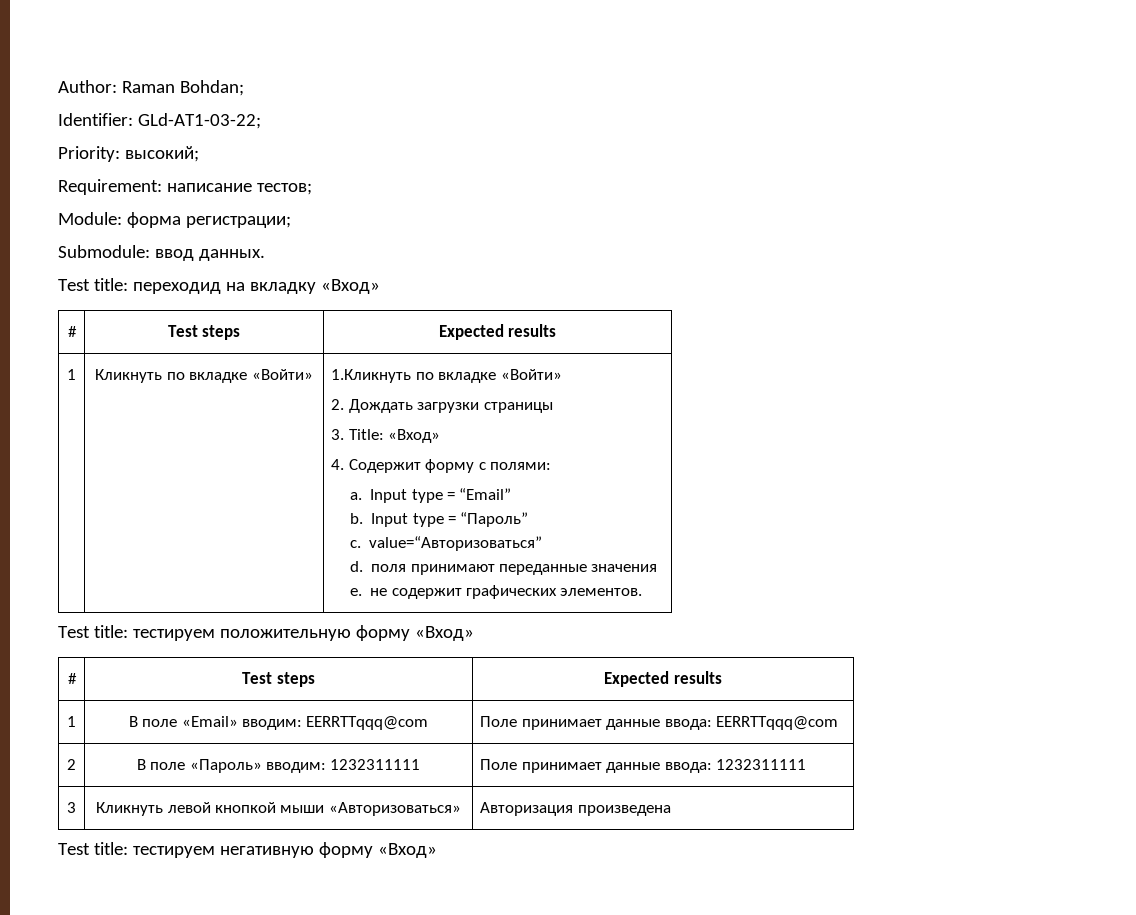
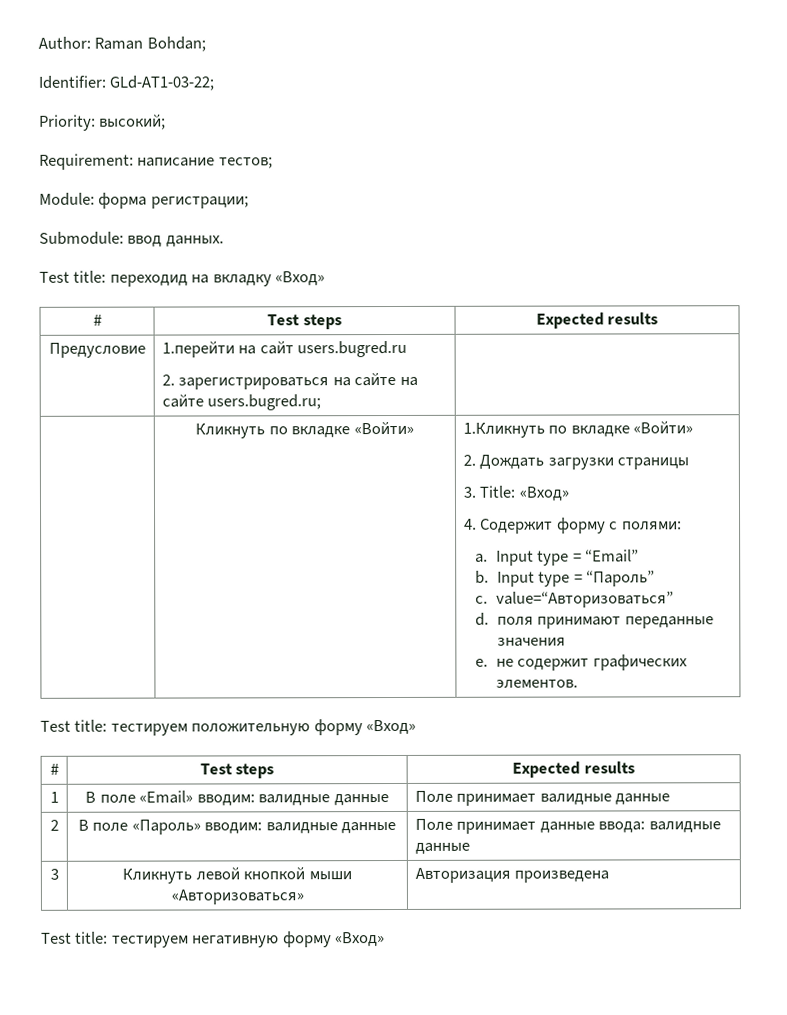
  Test title: переходид на вкладку «Вход»
  # | Test steps | Expected results
- 1
+ Предусловие | 1.перейти на сайт users.bugred.ru
+ 2. зарегистрироваться на сайте на сайте users.bugred.ru;
- 1 | В поле «Email» вводим: EERRTTqqq@com | Поле принимает данные ввода: EERRTTqqq@com
+ 1 | В поле «Email» вводим: валидные данные | Поле принимает валидные данные
- 2 | В поле «Пароль» вводим: 1232311111 | Поле принимает данные ввода: 1232311111
+ 2 | В поле «Пароль» вводим: валидные данные | Поле принимает данные ввода: валидные данные

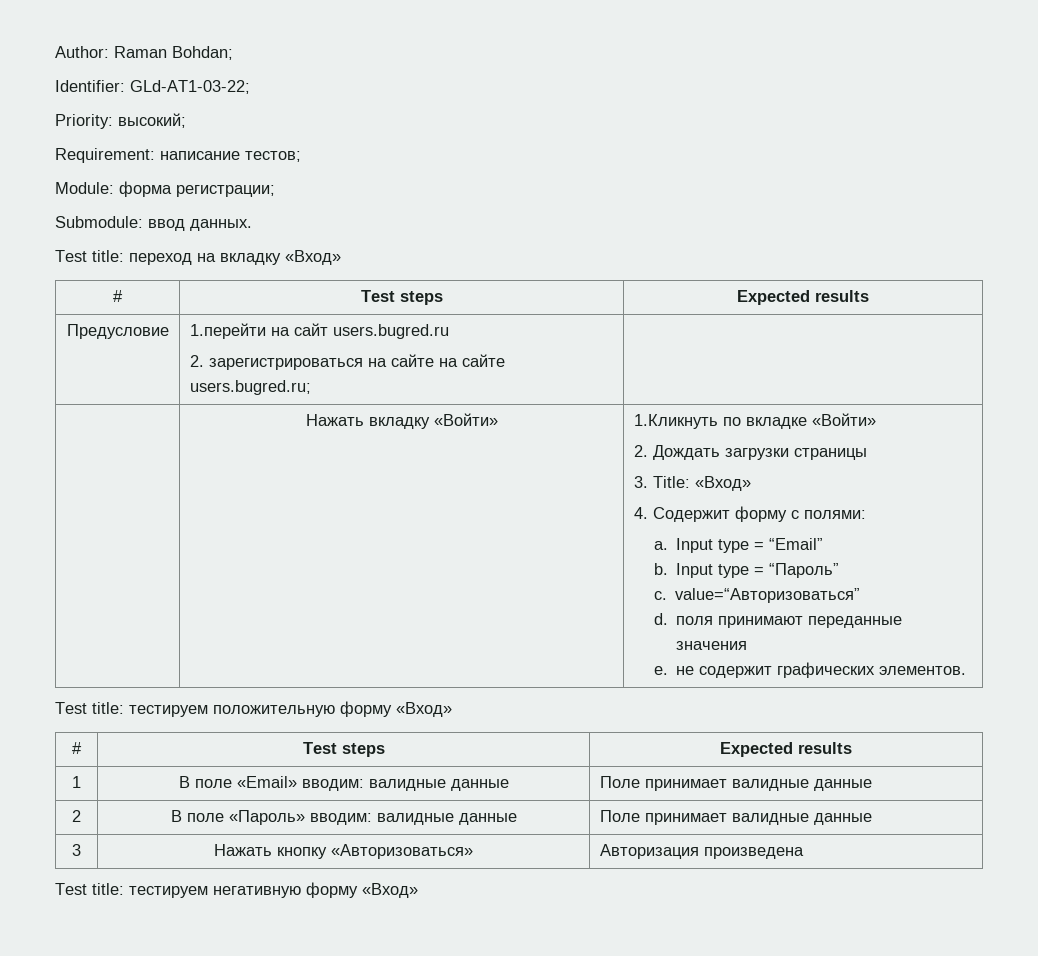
- Test title: переходид на вкладку «Вход»
+ Test title: переход на вкладку «Вход»
- Кликнуть по вкладке «Войти»
+ Нажать вкладку «Войти»
- 2 | В поле «Пароль» вводим: валидные данные | Поле принимает данные ввода: валидные данные
+ 2 | В поле «Пароль» вводим: валидные данные | Поле принимает валидные данные
- 3 | Кликнуть левой кнопкой мыши «Авторизоваться» | Авторизация произведена
+ 3 | Нажать кнопку «Авторизоваться» | Авторизация произведена

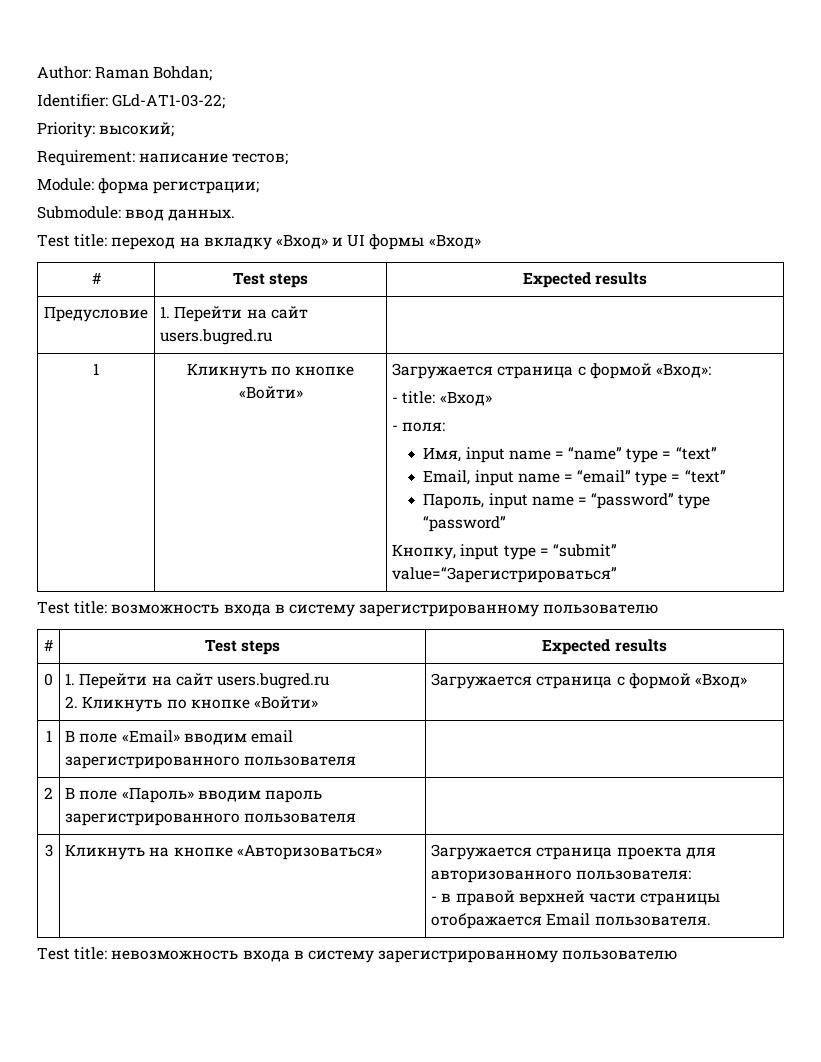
- Test title: переход на вкладку «Вход»
+ Test title: переход на вкладку «Вход» и UI формы «Вход»
- Предусловие | 1.перейти на сайт users.bugred.ru
- 2. зарегистрироваться на сайте на сайте users.bugred.ru; |
- | Нажать вкладку «Войти» | 1.Кликнуть по вкладке «Войти»
- 2. Дождать загрузки страницы
- 3. Title: «Вход»
- 4. Содержит форму с полями:
- a. Input type = “Email”
- b. Input type = “Пароль”
- c. value=“Авторизоваться”
- d. поля принимают переданные значения
- e. не содержит графических элементов.
- Test title: тестируем положительную форму «Вход»
+ Предусловие | 1. Перейти на сайт users.bugred.ru |
+ 1 | Кликнуть по кнопке «Войти» | Загружается страница с формой «Вход»:
+ - title: «Вход»
+ - поля:
+ Имя, input name = “name” type = “text”
+ Email, input name = “email” type = “text”
+ Пароль, input name = “password” type “password”
+ Кнопку, input type = “submit” value=“Зарегистрироваться”
+ Test title: возможность входа в систему зарегистрированному пользователю
  # | Test steps | Expected results
- 1 | В поле «Email» вводим: валидные данные | Поле принимает валидные данные
- 2 | В поле «Пароль» вводим: валидные данные | Поле принимает валидные данные
- 3 | Нажать кнопку «Авторизоваться» | Авторизация произведена
- Test title: тестируем негативную форму «Вход»
+ 0 | 1. Перейти на сайт users.bugred.ru
+ 2. Кликнуть по кнопке «Войти» | Загружается страница с формой «Вход»
+ 1 | В поле «Email» вводим email зарегистрированного пользователя |
+ 2 | В поле «Пароль» вводим пароль зарегистрированного пользователя |
+ 3 | Кликнуть на кнопке «Авторизоваться» | Загружается страница проекта для авторизованного пользователя:
+ - в правой верхней части страницы отображается Email пользователя.
+ Test title: невозможность входа в систему зарегистрированному пользователю

